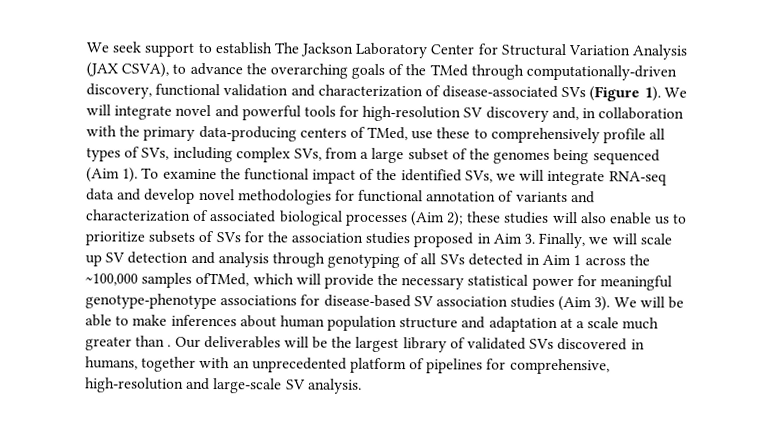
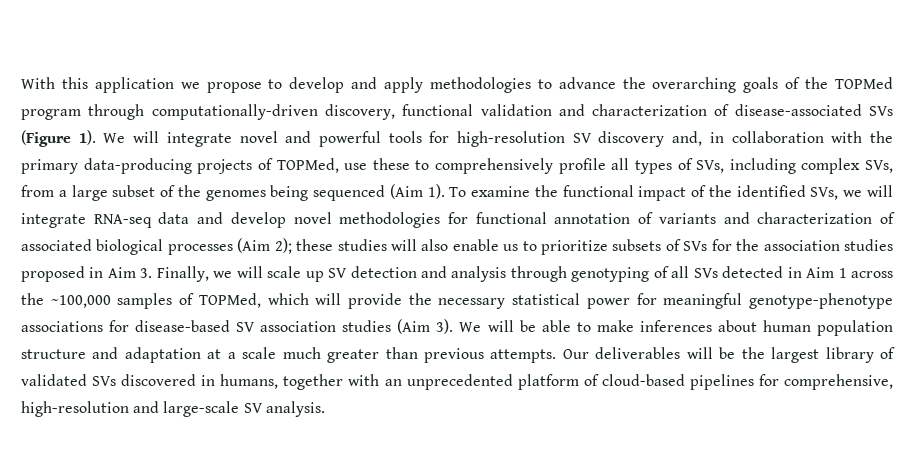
- We seek support to establish The Jackson Laboratory Center for Structural Variation Analysis (JAX CSVA), to advance the overarching goals of the TMed through computationally-driven discovery, functional validation and characterization of disease-associated SVs (Figure 1).
+ With this application we propose to develop and apply methodologies to advance the overarching goals of the TOPMed program through computationally-driven discovery, functional validation and characterization of disease-associated SVs (Figure 1).
- We will integrate novel and powerful tools for high-resolution SV discovery and, in collaboration with the primary data-producing centers of TMed, use these to comprehensively profile all types of SVs, including complex SVs, from a large subset of the genomes being sequenced (Aim 1).
+ We will integrate novel and powerful tools for high-resolution SV discovery and, in collaboration with the primary data-producing projects of TOPMed, use these to comprehensively profile all types of SVs, including complex SVs, from a large subset of the genomes being sequenced (Aim 1).
- these studies will also enable us to prioritize subsets of SVs for the association studies proposed in Aim 3. Finally, we will scale up SV detection and analysis through genotyping of all SVs detected in Aim 1 across the ~100,000 samples ofTMed, which will provide the necessary statistical power for meaningful genotype-phenotype associations for disease-based SV association studies (Aim 3).
+ these studies will also enable us to prioritize subsets of SVs for the association studies proposed in Aim 3. Finally, we will scale up SV detection and analysis through genotyping of all SVs detected in Aim 1 across the ~100,000 samples of TOPMed, which will provide the necessary statistical power for meaningful genotype-phenotype associations for disease-based SV association studies (Aim 3).
- We will be able to make inferences about human population structure and adaptation at a scale much greater than .
+ We will be able to make inferences about human population structure and adaptation at a scale much greater than previous attempts.
- Our deliverables will be the largest library of validated SVs discovered in humans, together with an unprecedented platform of pipelines for comprehensive, high-resolution and large-scale SV analysis.
+ Our deliverables will be the largest library of validated SVs discovered in humans, together with an unprecedented platform of cloud-based pipelines for comprehensive, high-resolution and large-scale SV analysis.

